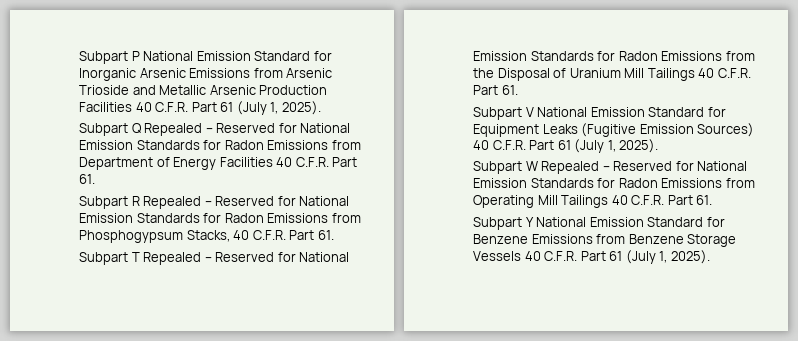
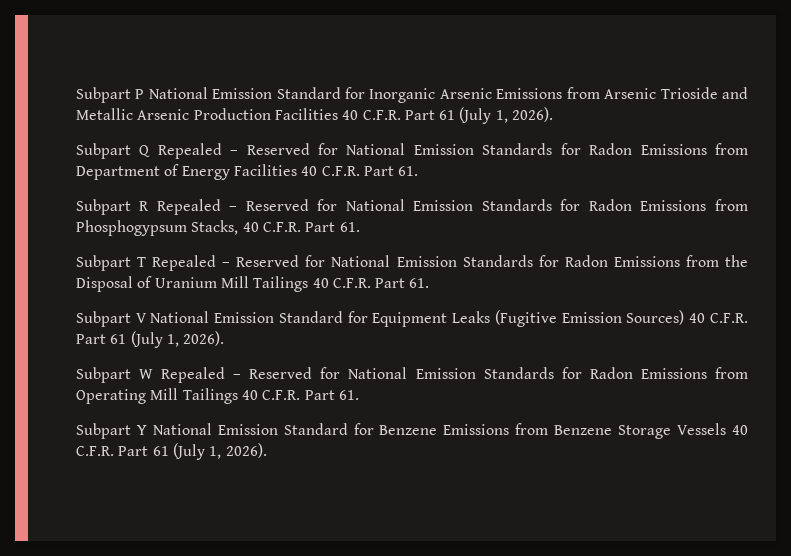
- Subpart P National Emission Standard for Inorganic Arsenic Emissions from Arsenic Trioside and Metallic Arsenic Production Facilities 40 C.F.R. Part 61 (July 1, 2025).
+ Subpart P National Emission Standard for Inorganic Arsenic Emissions from Arsenic Trioside and Metallic Arsenic Production Facilities 40 C.F.R. Part 61 (July 1, 2026).
- Subpart V National Emission Standard for Equipment Leaks (Fugitive Emission Sources) 40 C.F.R. Part 61 (July 1, 2025).
+ Subpart V National Emission Standard for Equipment Leaks (Fugitive Emission Sources) 40 C.F.R. Part 61 (July 1, 2026).
- Subpart Y National Emission Standard for Benzene Emissions from Benzene Storage Vessels 40 C.F.R. Part 61 (July 1, 2025).
+ Subpart Y National Emission Standard for Benzene Emissions from Benzene Storage Vessels 40 C.F.R. Part 61 (July 1, 2026).

